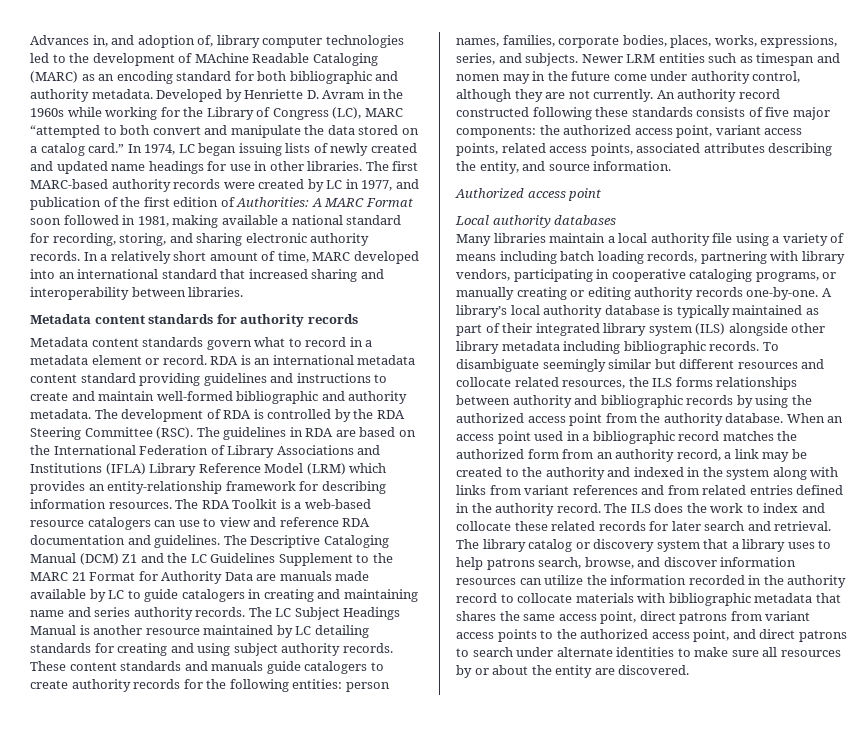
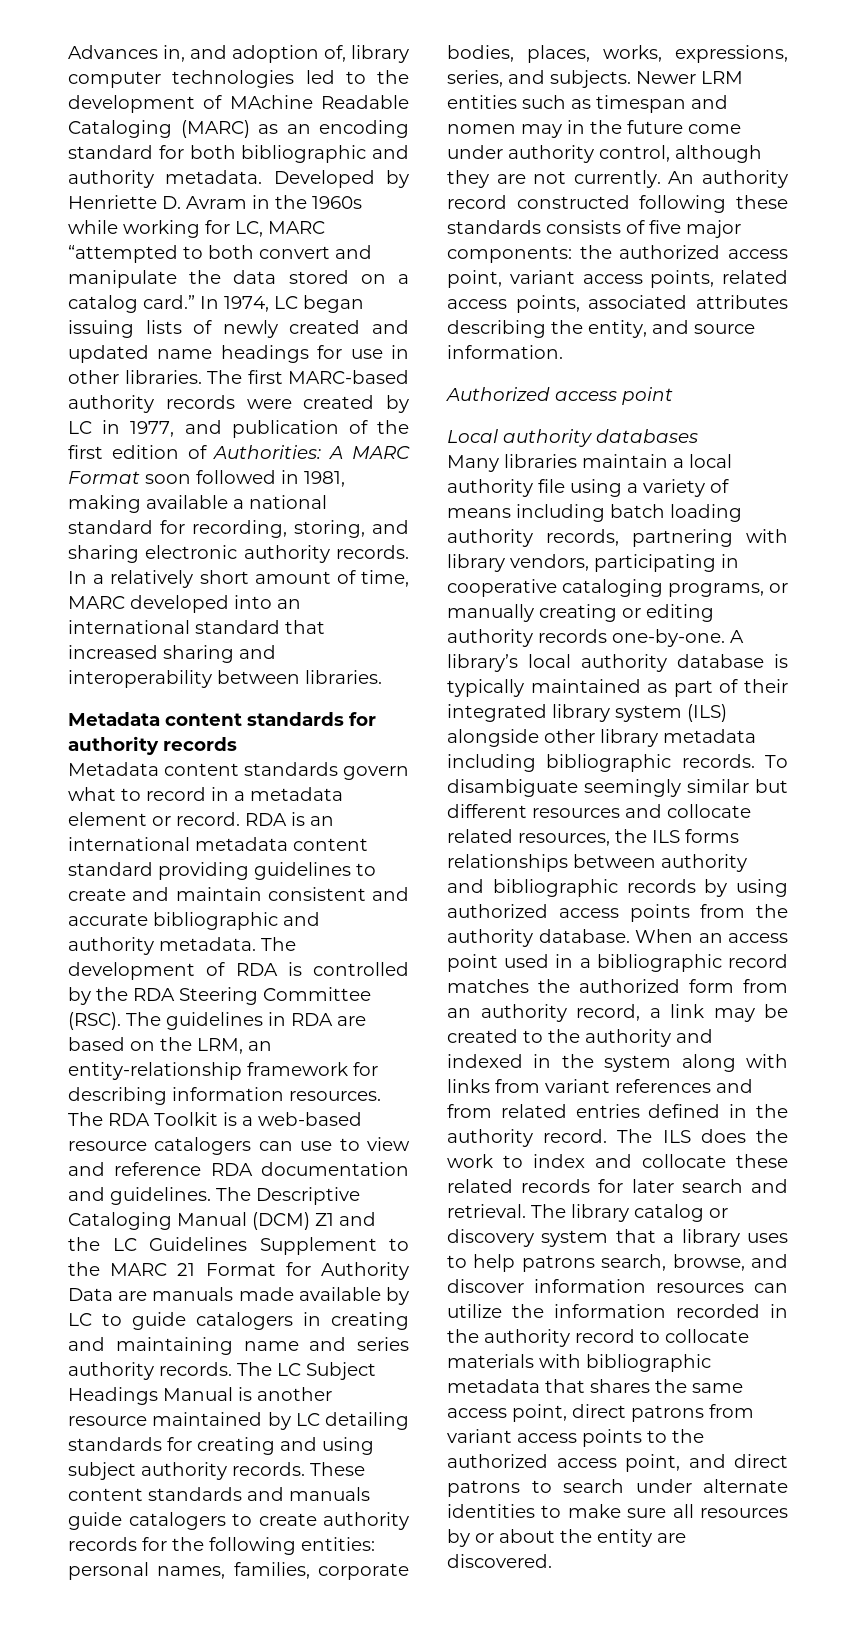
- Developed by Henriette D. Avram in the 1960s while working for the Library of Congress (LC), MARC “attempted to both convert and manipulate the data stored on a catalog card.”
+ Developed by Henriette D. Avram in the 1960s while working for LC, MARC “attempted to both convert and manipulate the data stored on a catalog card.”
- RDA is an international metadata content standard providing guidelines and instructions to create and maintain well-formed bibliographic and authority metadata.
+ RDA is an international metadata content standard providing guidelines to create and maintain consistent and accurate bibliographic and authority metadata.
- The guidelines in RDA are based on the International Federation of Library Associations and Institutions (IFLA) Library Reference Model (LRM) which provides an entity-relationship framework for describing information resources.
+ The guidelines in RDA are based on the LRM, an entity-relationship framework for describing information resources.
- These content standards and manuals guide catalogers to create authority records for the following entities: person names, families, corporate bodies, places, works, expressions, series, and subjects.
+ These content standards and manuals guide catalogers to create authority records for the following entities: personal names, families, corporate bodies, places, works, expressions, series, and subjects.
- Many libraries maintain a local authority file using a variety of means including batch loading records, partnering with library vendors, participating in cooperative cataloging programs, or manually creating or editing authority records one-by-one.
+ Many libraries maintain a local authority file using a variety of means including batch loading authority records, partnering with library vendors, participating in cooperative cataloging programs, or manually creating or editing authority records one-by-one.
- To disambiguate seemingly similar but different resources and collocate related resources, the ILS forms relationships between authority and bibliographic records by using the authorized access point from the authority database.
+ To disambiguate seemingly similar but different resources and collocate related resources, the ILS forms relationships between authority and bibliographic records by using authorized access points from the authority database.

